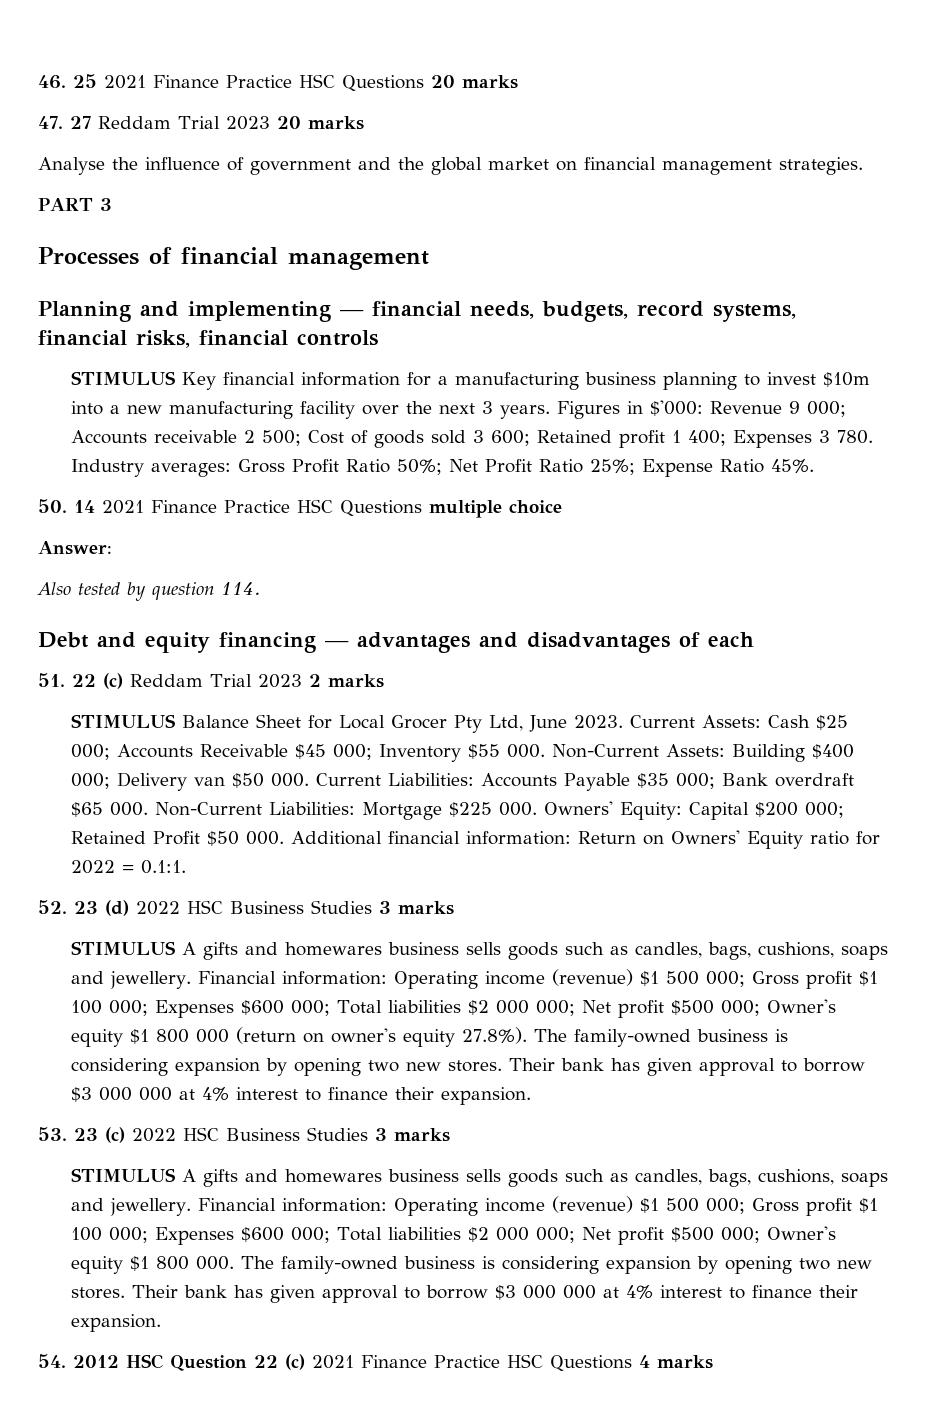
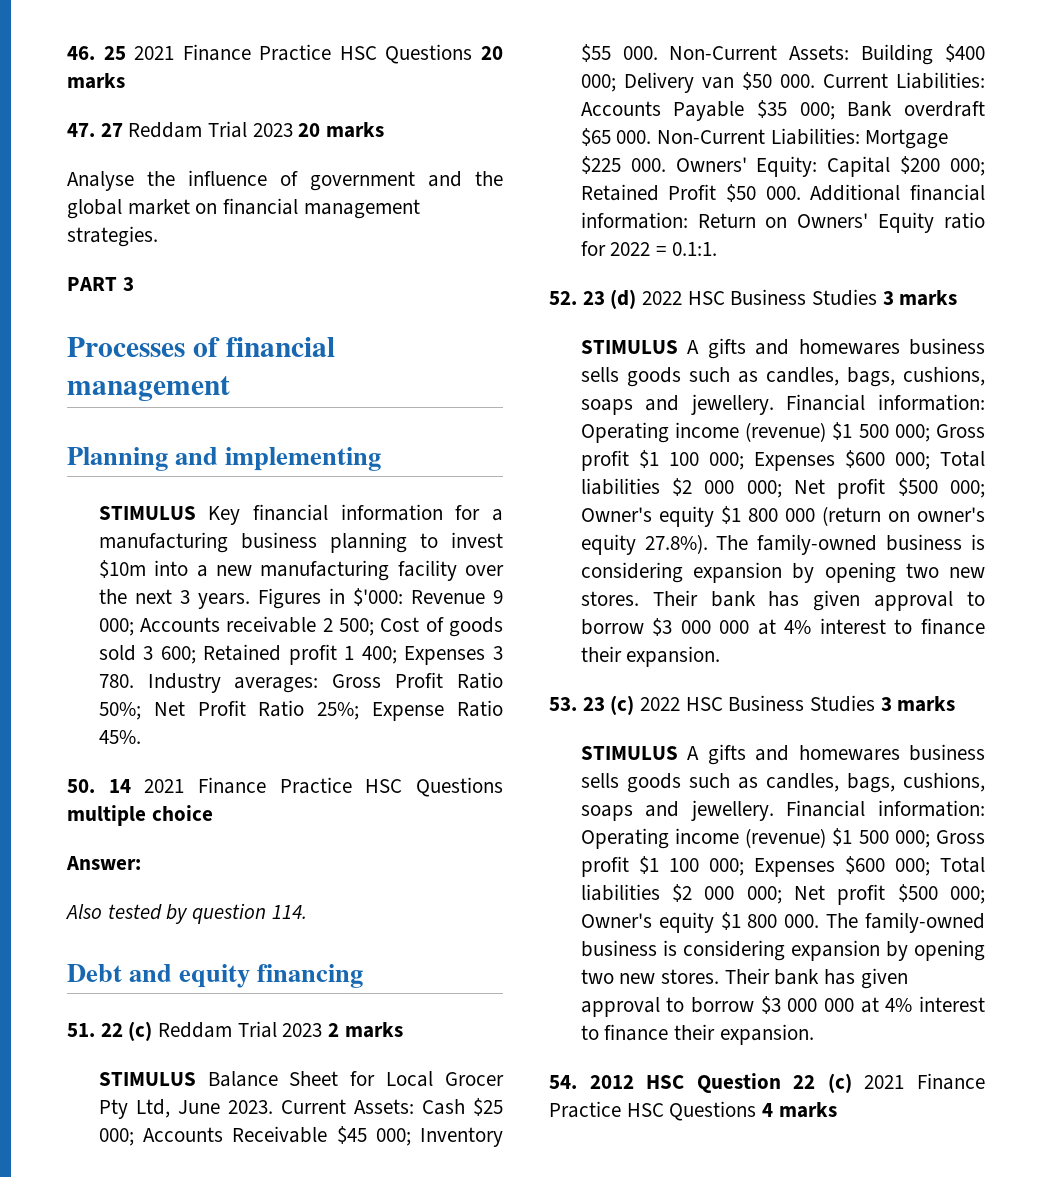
- Planning and implementing — financial needs, budgets, record systems, financial risks, financial controls
+ Planning and implementing
- Debt and equity financing — advantages and disadvantages of each
+ Debt and equity financing

